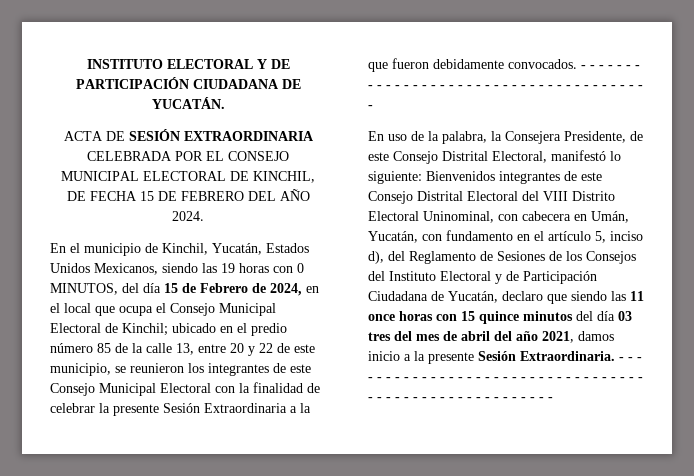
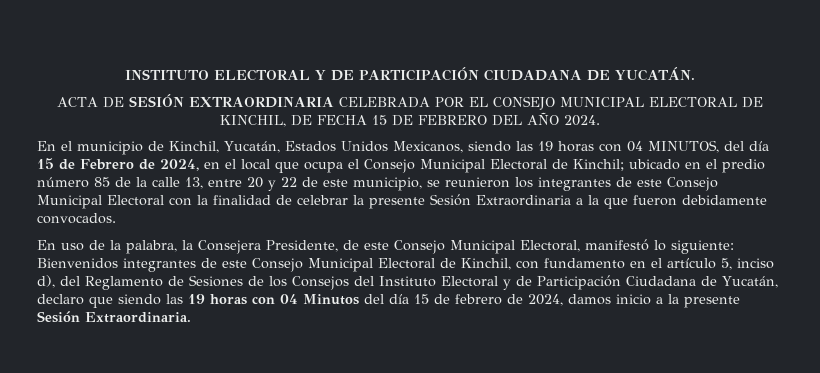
- En el municipio de Kinchil, Yucatán, Estados Unidos Mexicanos, siendo las 19 horas con 0 MINUTOS, del día 15 de Febrero de 2024, en el local que ocupa el Consejo Municipal Electoral de Kinchil;
+ En el municipio de Kinchil, Yucatán, Estados Unidos Mexicanos, siendo las 19 horas con 04 MINUTOS, del día 15 de Febrero de 2024, en el local que ocupa el Consejo Municipal Electoral de Kinchil;
- ubicado en el predio número 85 de la calle 13, entre 20 y 22 de este municipio, se reunieron los integrantes de este Consejo Municipal Electoral con la finalidad de celebrar la presente Sesión Extraordinaria a la que fueron debidamente convocados. - - - - - - - - - - - - - - - - - - - - - - - - - - - - - - - - - - - - - - -
+ ubicado en el predio número 85 de la calle 13, entre 20 y 22 de este municipio, se reunieron los integrantes de este Consejo Municipal Electoral con la finalidad de celebrar la presente Sesión Extraordinaria a la que fueron debidamente convocados.
- En uso de la palabra, la Consejera Presidente, de este Consejo Distrital Electoral, manifestó lo siguiente: Bienvenidos integrantes de este Consejo Distrital Electoral del VIII Distrito Electoral Uninominal, con cabecera en Umán, Yucatán, con fundamento en el artículo 5, inciso d), del Reglamento de Sesiones de los Consejos del Instituto Electoral y de Participación Ciudadana de Yucatán, declaro que siendo las 11 once horas con 15 quince minutos del día 03 tres del mes de abril del año 2021, damos inicio a la presente Sesión Extraordinaria. - - - - - - - - - - - - - - - - - - - - - - - - - - - - - - - - - - - - - - - - - - - - - - - - - - - - - - -
+ En uso de la palabra, la Consejera Presidente, de este Consejo Municipal Electoral, manifestó lo siguiente: Bienvenidos integrantes de este Consejo Municipal Electoral de Kinchil, con fundamento en el artículo 5, inciso d), del Reglamento de Sesiones de los Consejos del Instituto Electoral y de Participación Ciudadana de Yucatán, declaro que siendo las 19 horas con 04 Minutos del día 15 de febrero de 2024, damos inicio a la presente Sesión Extraordinaria.

